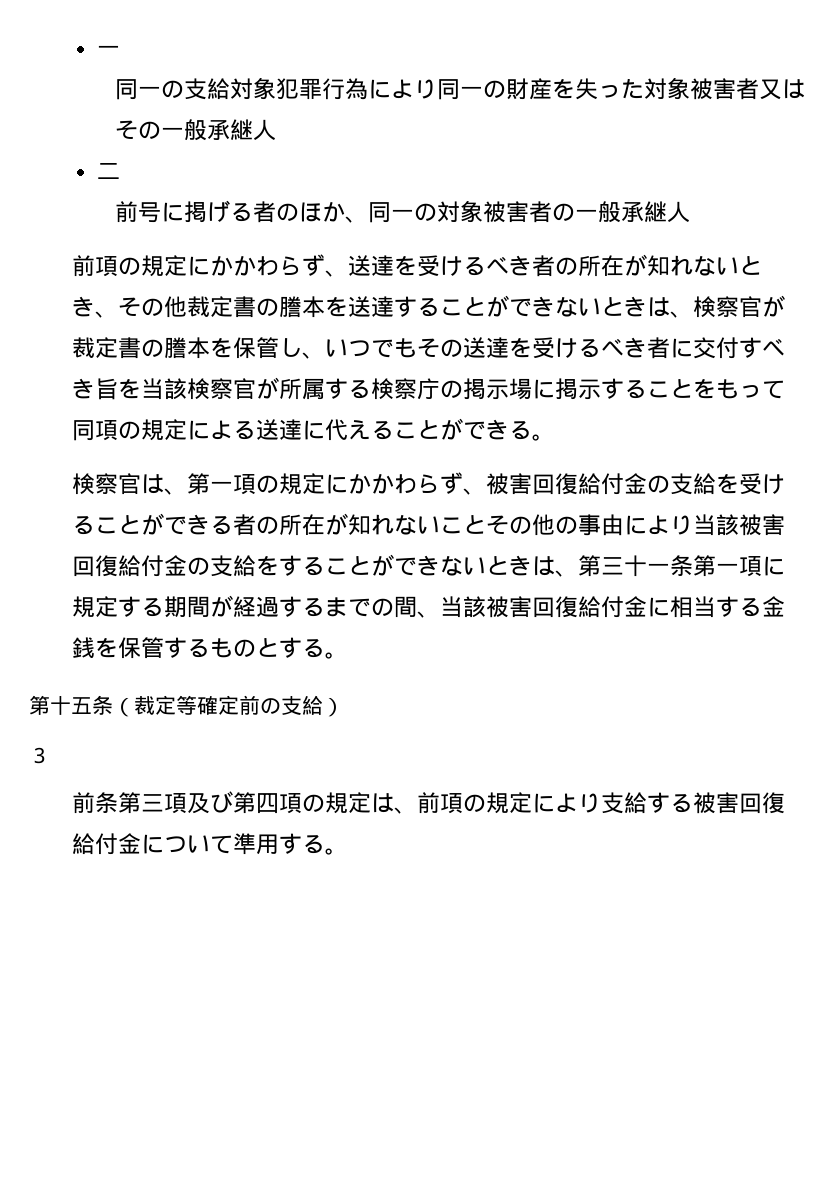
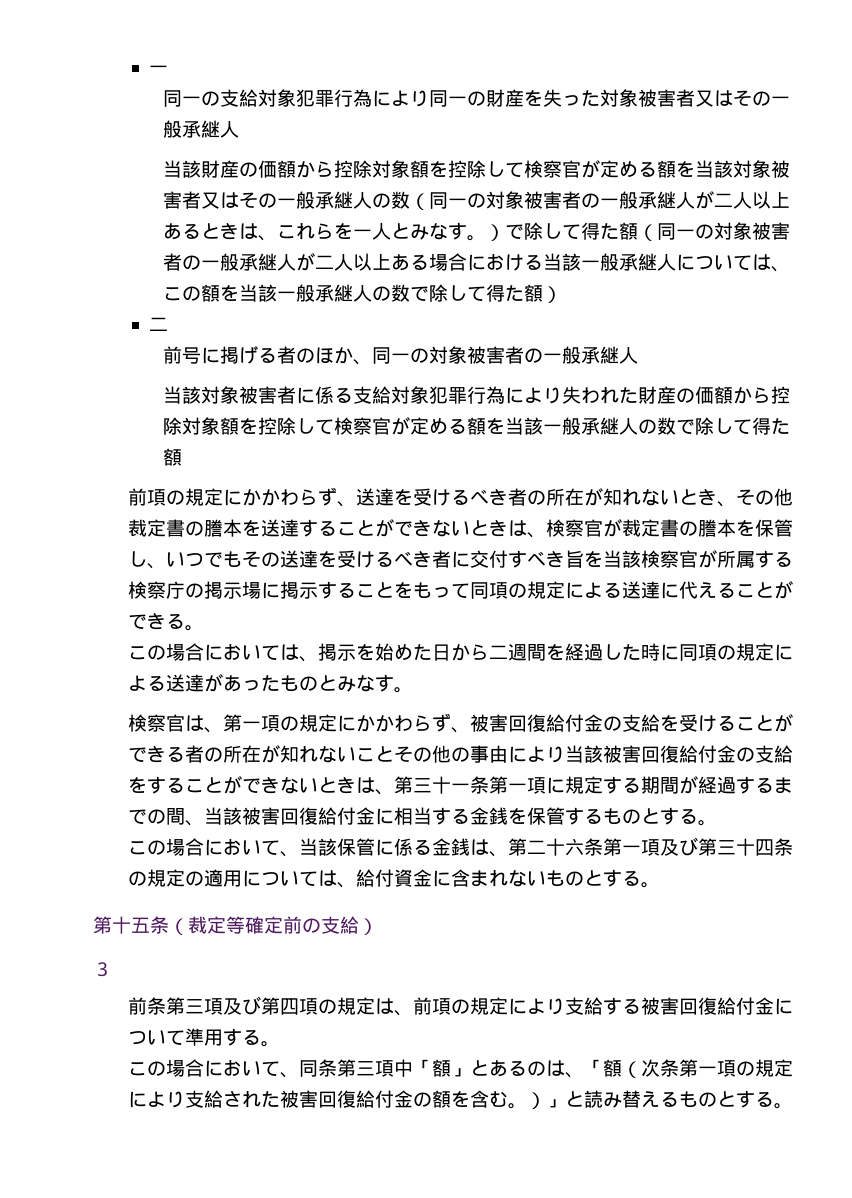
+ 当該財産の価額から控除対象額を控除して検察官が定める額を当該対象被害者又はその一般承継人の数（同一の対象被害者の一般承継人が二人以上あるときは、これらを一人とみなす。）で除して得た額（同一の対象被害者の一般承継人が二人以上ある場合における当該一般承継人については、この額を当該一般承継人の数で除して得た額）
+ 当該対象被害者に係る支給対象犯罪行為により失われた財産の価額から控除対象額を控除して検察官が定める額を当該一般承継人の数で除して得た額
+ この場合においては、掲示を始めた日から二週間を経過した時に同項の規定による送達があったものとみなす。
+ この場合において、当該保管に係る金銭は、第二十六条第一項及び第三十四条の規定の適用については、給付資金に含まれないものとする。
+ この場合において、同条第三項中「額」とあるのは、「額（次条第一項の規定により支給された被害回復給付金の額を含む。）」と読み替えるものとする。

